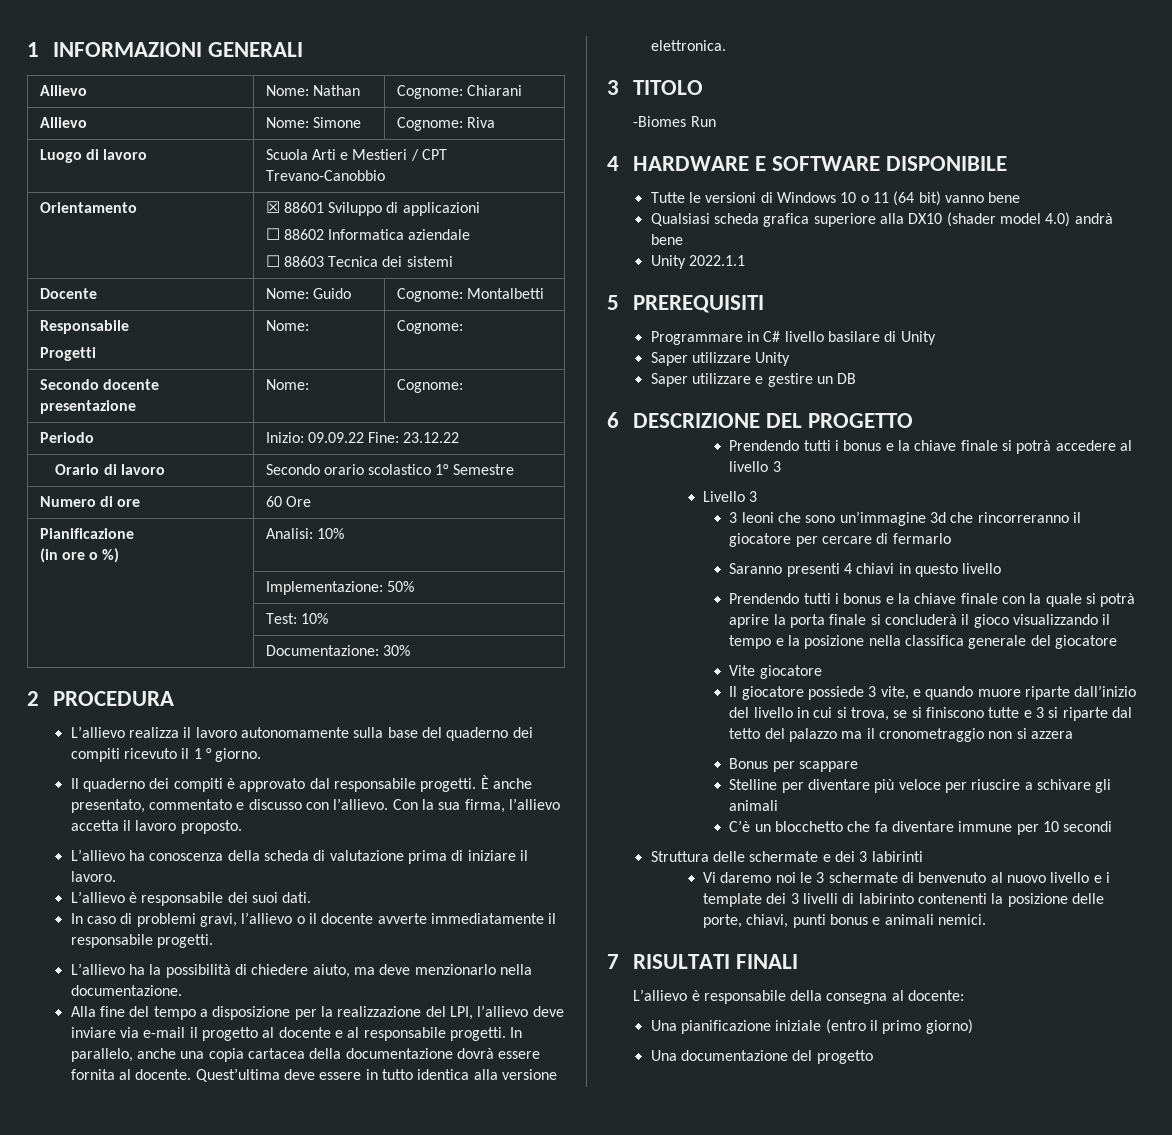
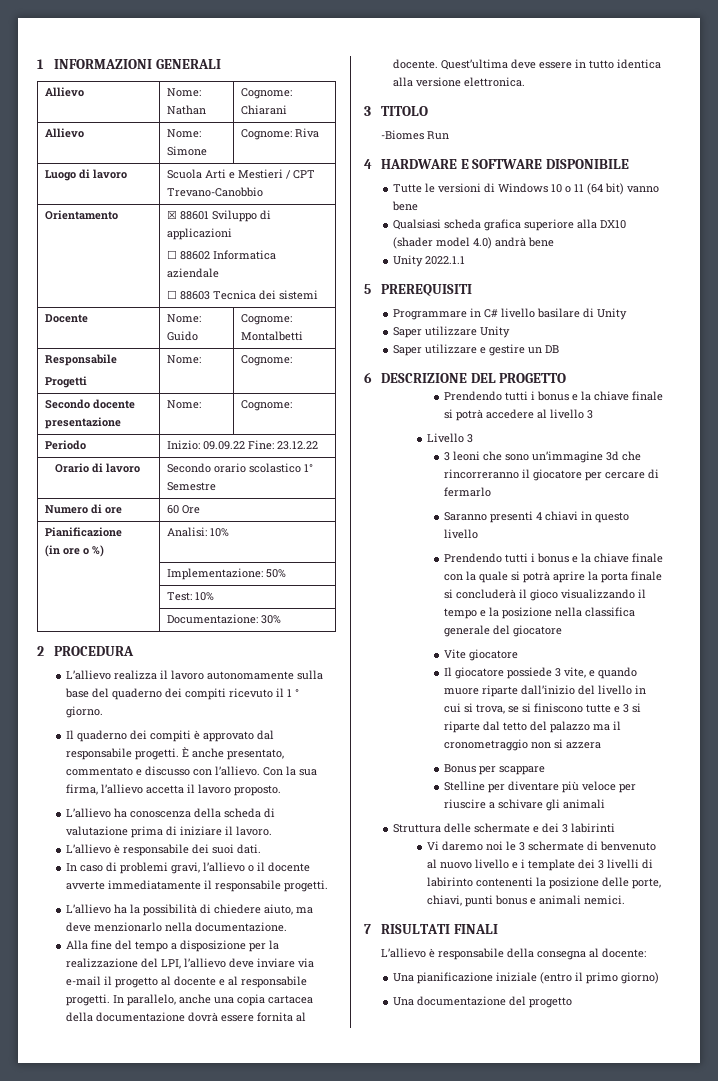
- C’è un blocchetto che fa diventare immune per 10 secondi

